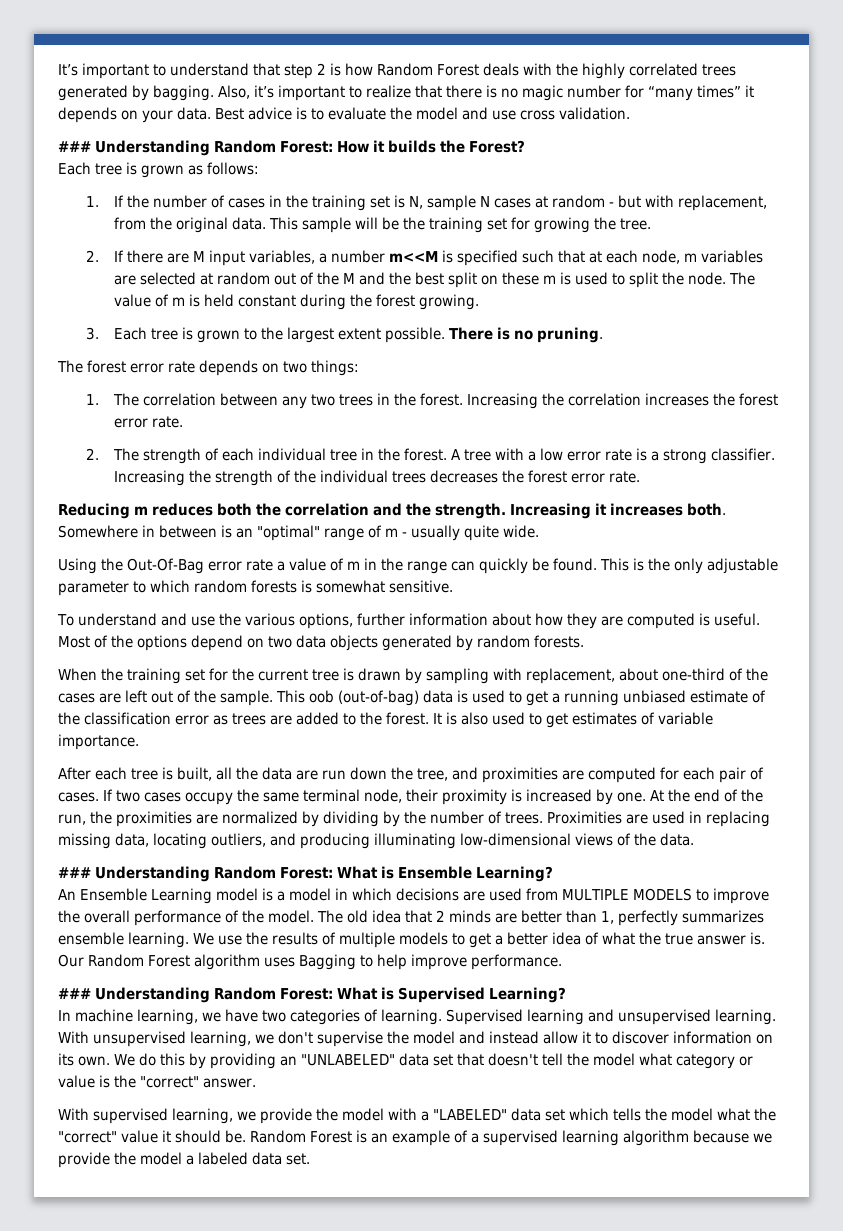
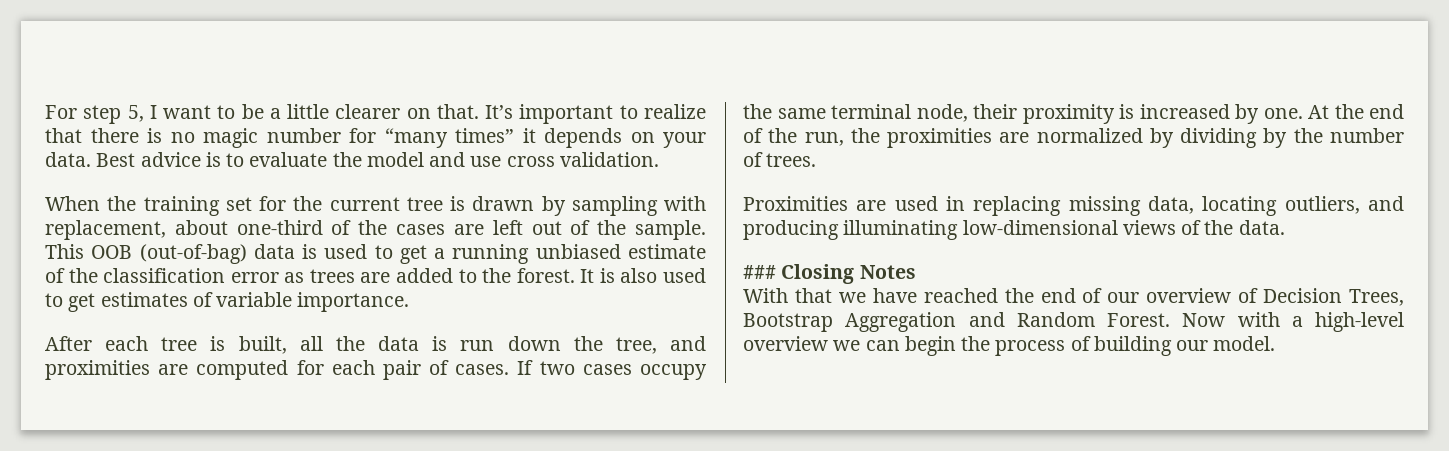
- It’s important to understand that step 2 is how Random Forest deals with the highly correlated trees generated by bagging. Also, it’s important to realize that there is no magic number for “many times” it depends on your data.
+ For step 5, I want to be a little clearer on that. It’s important to realize that there is no magic number for “many times” it depends on your data.
- ### Understanding Random Forest: How it builds the Forest?
- Each tree is grown as follows:
- 1. If the number of cases in the training set is N, sample N cases at random - but with replacement, from the original data. This sample will be the training set for growing the tree.
- 2. If there are M input variables, a number m<<M is specified such that at each node, m variables are selected at random out of the M and the best split on these m is used to split the node. The value of m is held constant during the forest growing.
- 3. Each tree is grown to the largest extent possible. There is no pruning.
- The forest error rate depends on two things:
- 1. The correlation between any two trees in the forest. Increasing the correlation increases the forest error rate.
- 2. The strength of each individual tree in the forest. A tree with a low error rate is a strong classifier. Increasing the strength of the individual trees decreases the forest error rate.
- Reducing m reduces both the correlation and the strength. Increasing it increases both. Somewhere in between is an "optimal" range of m - usually quite wide.
- Using the Out-Of-Bag error rate a value of m in the range can quickly be found. This is the only adjustable parameter to which random forests is somewhat sensitive.
- To understand and use the various options, further information about how they are computed is useful. Most of the options depend on two data objects generated by random forests.
- This oob (out-of-bag) data is used to get a running unbiased estimate of the classification error as trees are added to the forest.
+ This OOB (out-of-bag) data is used to get a running unbiased estimate of the classification error as trees are added to the forest.
- After each tree is built, all the data are run down the tree, and proximities are computed for each pair of cases.
+ After each tree is built, all the data is run down the tree, and proximities are computed for each pair of cases.
- At the end of the run, the proximities are normalized by dividing by the number of trees. Proximities are used in replacing missing data, locating outliers, and producing illuminating low-dimensional views of the data.
+ At the end of the run, the proximities are normalized by dividing by the number of trees.
+ Proximities are used in replacing missing data, locating outliers, and producing illuminating low-dimensional views of the data.
- ### Understanding Random Forest: What is Ensemble Learning?
- An Ensemble Learning model is a model in which decisions are used from MULTIPLE MODELS to improve the overall performance of the model. The old idea that 2 minds are better than 1, perfectly summarizes ensemble learning. We use the results of multiple models to get a better idea of what the true answer is. Our Random Forest algorithm uses Bagging to help improve performance.
- ### Understanding Random Forest: What is Supervised Learning?
- In machine learning, we have two categories of learning. Supervised learning and unsupervised learning. With unsupervised learning, we don't supervise the model and instead allow it to discover information on its own. We do this by providing an "UNLABELED" data set that doesn't tell the model what category or value is the "correct" answer.
- With supervised learning, we provide the model with a "LABELED" data set which tells the model what the "correct" value it should be. Random Forest is an example of a supervised learning algorithm because we provide the model a labeled data set.
+ ### Closing Notes
+ With that we have reached the end of our overview of Decision Trees, Bootstrap Aggregation and Random Forest. Now with a high-level overview we can begin the process of building our model.

